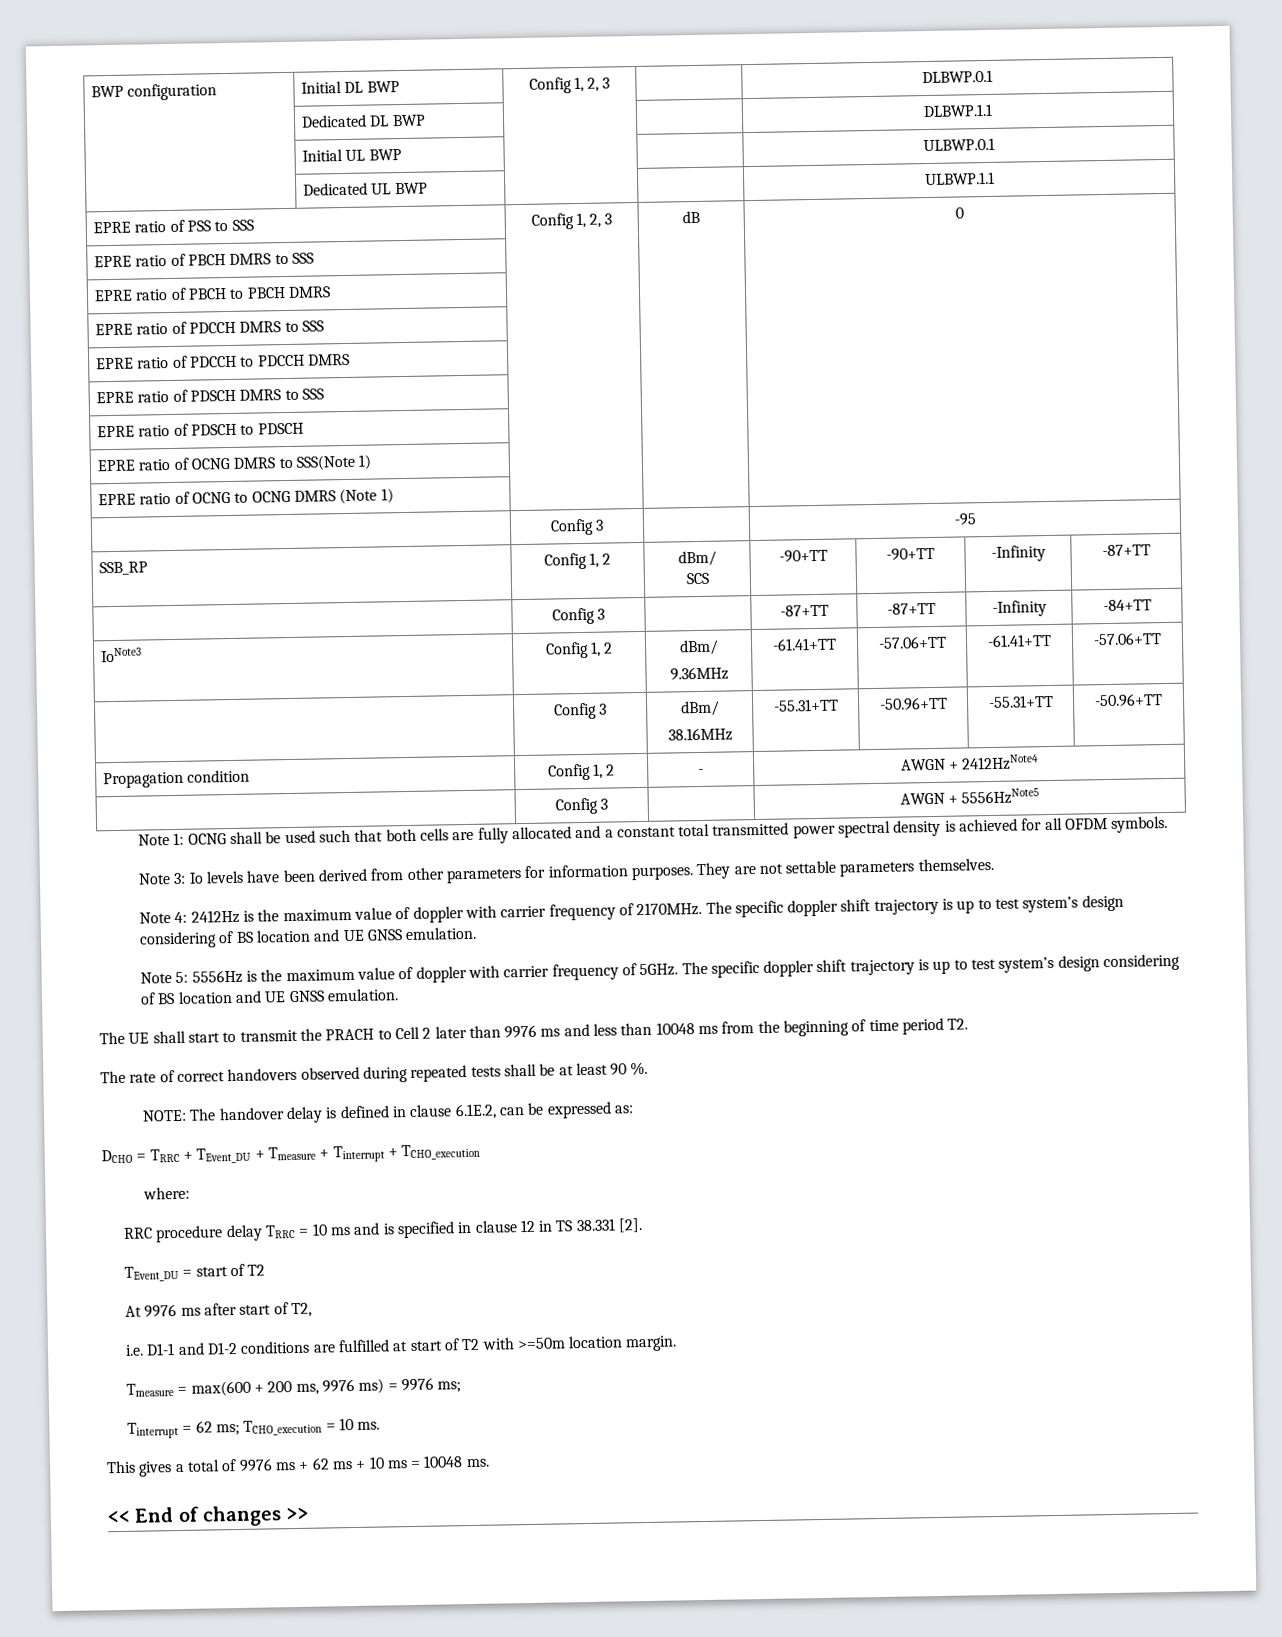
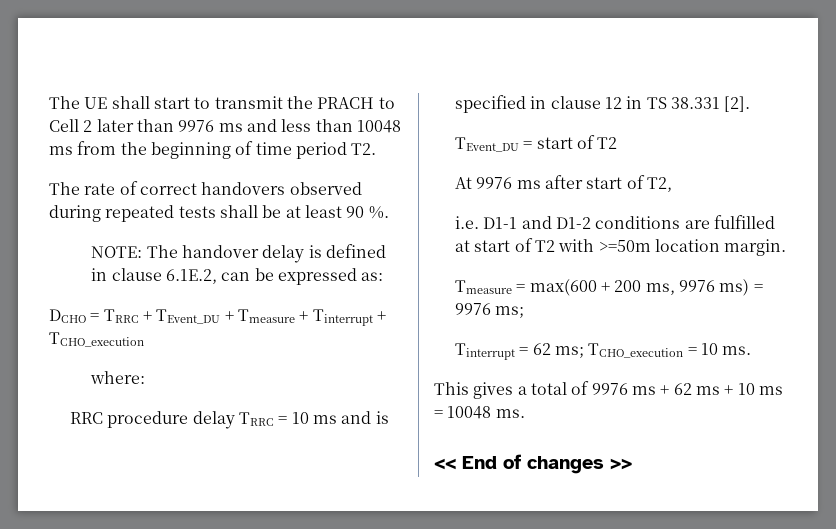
- BWP configuration | Initial DL BWP | Config 1, 2, 3 | | DLBWP.0.1
- | Dedicated DL BWP | | | DLBWP.1.1
- | Initial UL BWP | | | ULBWP.0.1
- | Dedicated UL BWP | | | ULBWP.1.1
- EPRE ratio of PSS to SSS | Config 1, 2, 3 | dB | 0
- EPRE ratio of PBCH DMRS to SSS | | |
- EPRE ratio of PBCH to PBCH DMRS | | |
- EPRE ratio of PDCCH DMRS to SSS | | |
- EPRE ratio of PDCCH to PDCCH DMRS | | |
- EPRE ratio of PDSCH DMRS to SSS | | |
- EPRE ratio of PDSCH to PDSCH | | |
- EPRE ratio of OCNG DMRS to SSS(Note 1) | | |
- EPRE ratio of OCNG to OCNG DMRS (Note 1) | | |
- | Config 3 | | -95
- SSB_RP | Config 1, 2 | dBm/
- SCS | -90+TT | -90+TT | -Infinity | -87+TT
- | Config 3 | | -87+TT | -87+TT | -Infinity | -84+TT
- IoNote3 | Config 1, 2 | dBm/
- 9.36MHz | -61.41+TT | -57.06+TT | -61.41+TT | -57.06+TT
- | Config 3 | dBm/
- 38.16MHz | -55.31+TT | -50.96+TT | -55.31+TT | -50.96+TT
- Propagation condition | Config 1, 2 | - | AWGN + 2412HzNote4
- | Config 3 | | AWGN + 5556HzNote5
- Note 1: OCNG shall be used such that both cells are fully allocated and a constant total transmitted power spectral density is achieved for all OFDM symbols.
- Note 3: Io levels have been derived from other parameters for information purposes. They are not settable parameters themselves.
- Note 4: 2412Hz is the maximum value of doppler with carrier frequency of 2170MHz. The specific doppler shift trajectory is up to test system’s design considering of BS location and UE GNSS emulation.
- Note 5: 5556Hz is the maximum value of doppler with carrier frequency of 5GHz. The specific doppler shift trajectory is up to test system’s design considering of BS location and UE GNSS emulation.

